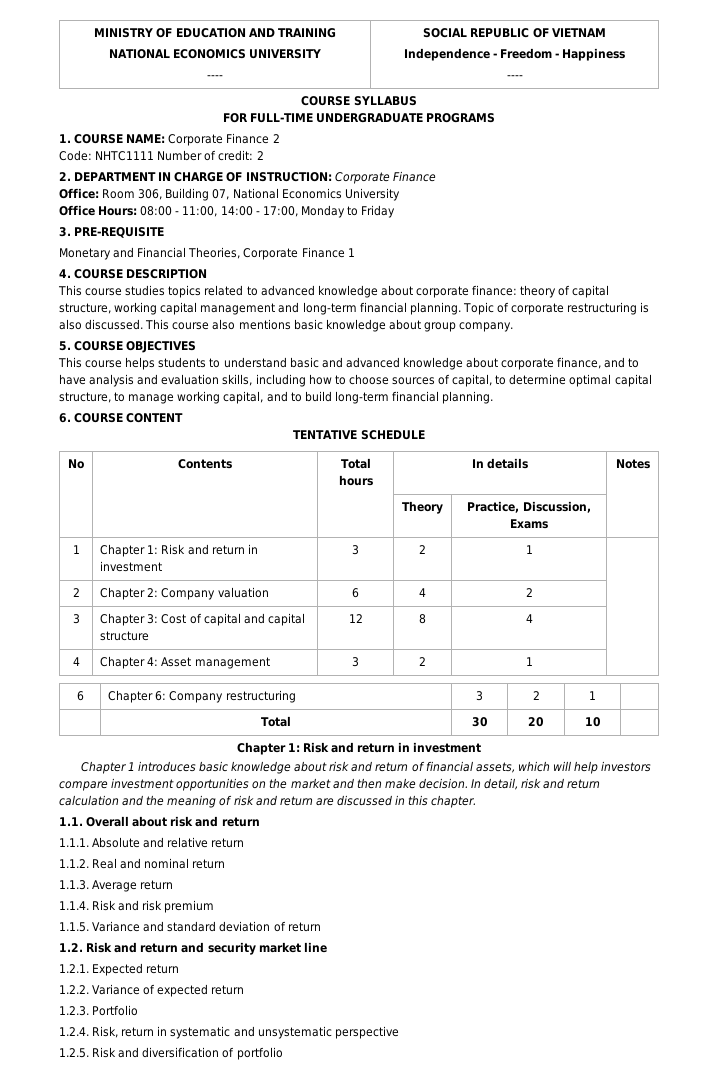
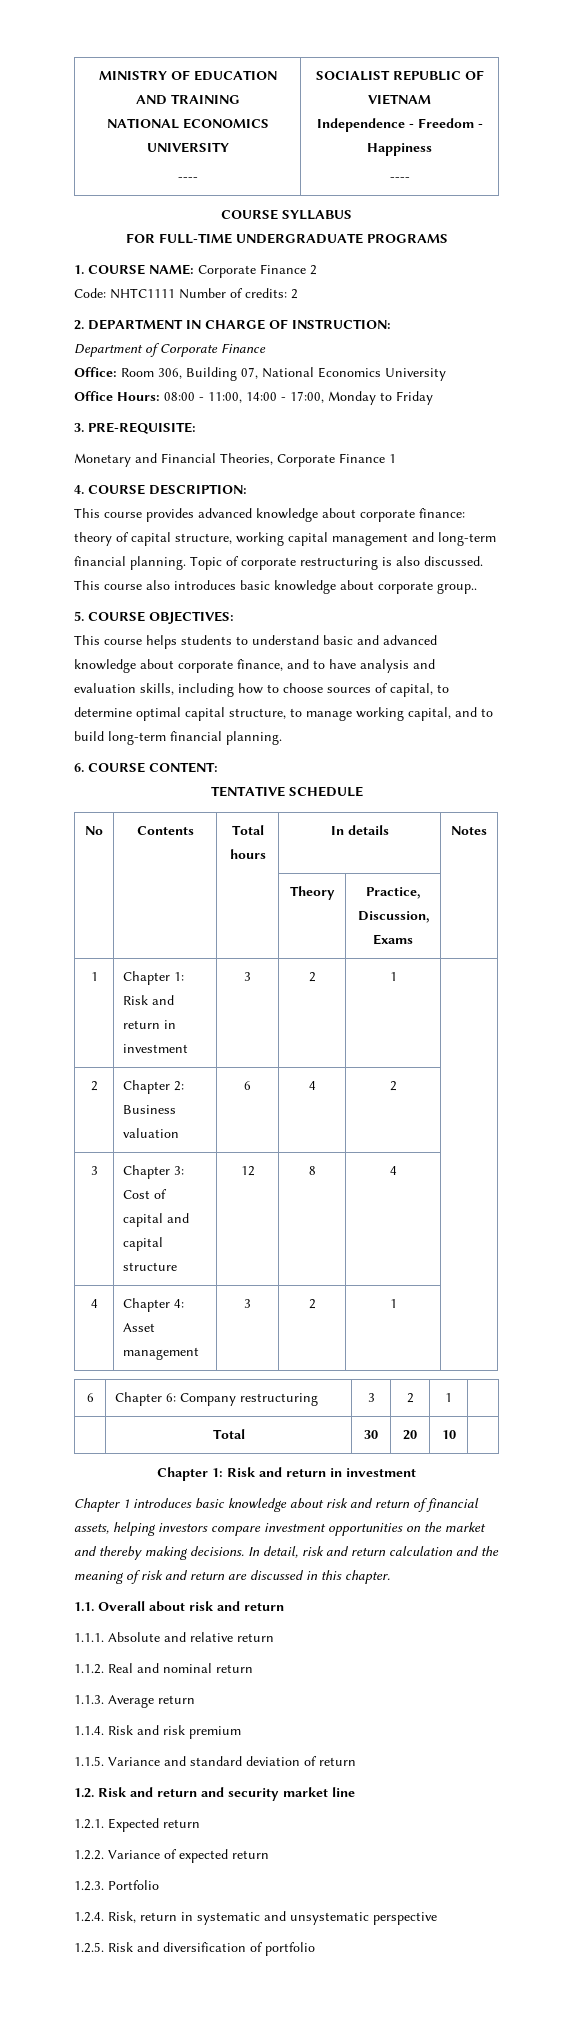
  MINISTRY OF EDUCATION AND TRAINING
  NATIONAL ECONOMICS UNIVERSITY
- ---- | SOCIAL REPUBLIC OF VIETNAM
+ ---- | SOCIALIST REPUBLIC OF VIETNAM
- Code: NHTC1111 Number of credit: 2
+ Code: NHTC1111 Number of credits: 2
- 2. DEPARTMENT IN CHARGE OF INSTRUCTION: Corporate Finance
+ 2. DEPARTMENT IN CHARGE OF INSTRUCTION:
+ Department of Corporate Finance
- 3. PRE-REQUISITE
+ 3. PRE-REQUISITE:
- 4. COURSE DESCRIPTION
- This course studies topics related to advanced knowledge about corporate finance: theory of capital structure, working capital management and long-term financial planning.
+ 4. COURSE DESCRIPTION:
+ This course provides advanced knowledge about corporate finance: theory of capital structure, working capital management and long-term financial planning.
- This course also mentions basic knowledge about group company.
+ This course also introduces basic knowledge about corporate group..
- 5. COURSE OBJECTIVES
+ 5. COURSE OBJECTIVES:
- 6. COURSE CONTENT
+ 6. COURSE CONTENT:
- 2 | Chapter 2: Company valuation | 6 | 4 | 2 |
+ 2 | Chapter 2: Business valuation | 6 | 4 | 2 |
- Chapter 1 introduces basic knowledge about risk and return of financial assets, which will help investors compare investment opportunities on the market and then make decision.
+ Chapter 1 introduces basic knowledge about risk and return of financial assets, helping investors compare investment opportunities on the market and thereby making decisions.

